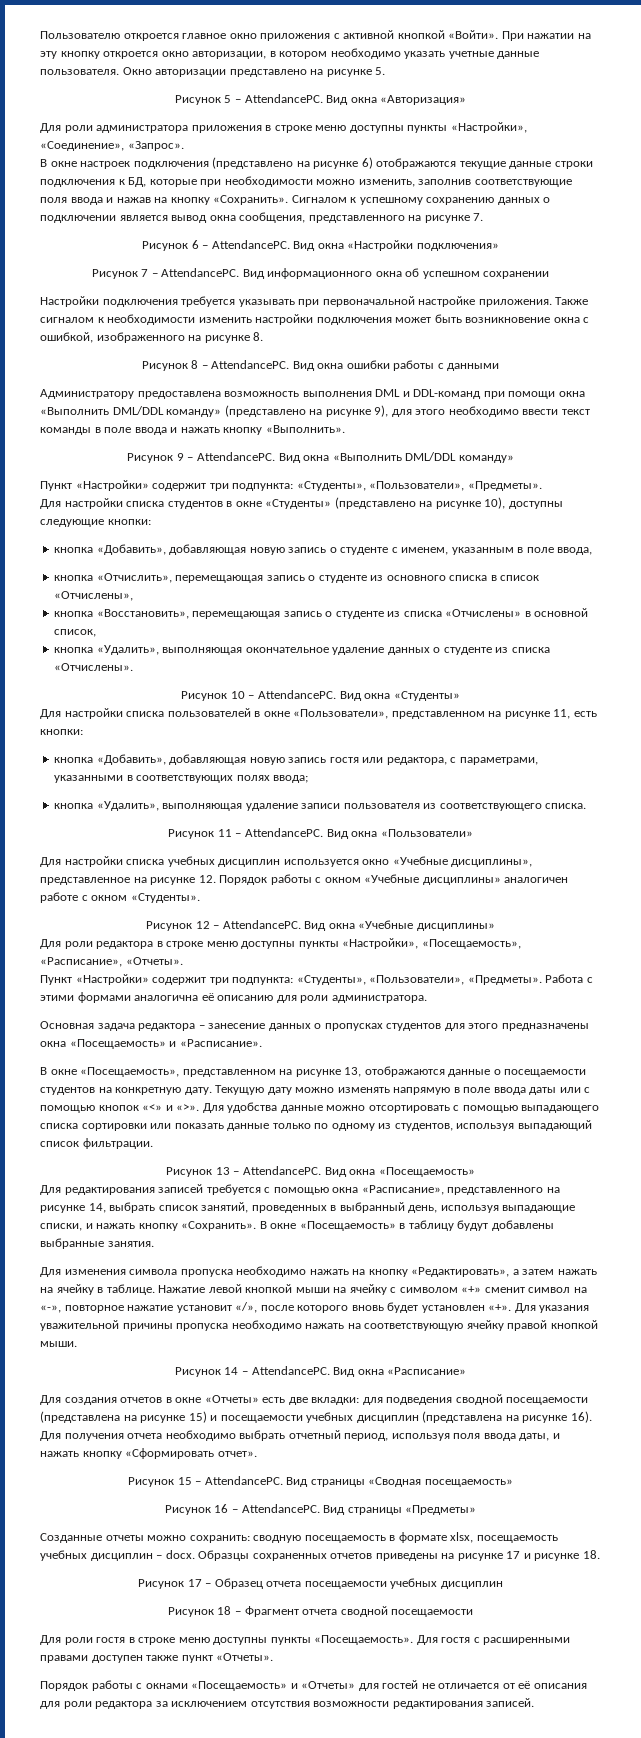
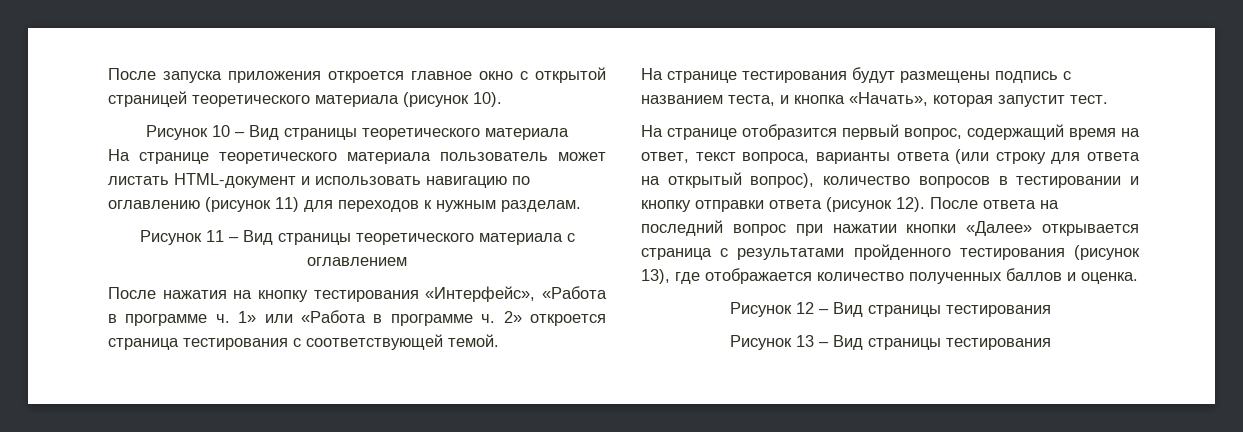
- Пользователю откроется главное окно приложения с активной кнопкой «Войти». При нажатии на эту кнопку откроется окно авторизации, в котором необходимо указать учетные данные пользователя. Окно авторизации представлено на рисунке 5.
- Рисунок 5 – AttendancePC. Вид окна «Авторизация»
- Для роли администратора приложения в строке меню доступны пункты «Настройки», «Соединение», «Запрос».
- В окне настроек подключения (представлено на рисунке 6) отображаются текущие данные строки подключения к БД, которые при необходимости можно изменить, заполнив соответствующие поля ввода и нажав на кнопку «Сохранить». Сигналом к успешному сохранению данных о подключении является вывод окна сообщения, представленного на рисунке 7.
- Рисунок 6 – AttendancePC. Вид окна «Настройки подключения»
- Рисунок 7 – AttendancePC. Вид информационного окна об успешном сохранении
- Настройки подключения требуется указывать при первоначальной настройке приложения. Также сигналом к необходимости изменить настройки подключения может быть возникновение окна с ошибкой, изображенного на рисунке 8.
- Рисунок 8 – AttendancePC. Вид окна ошибки работы с данными
- Администратору предоставлена возможность выполнения DML и DDL-команд при помощи окна «Выполнить DML/DDL команду» (представлено на рисунке 9), для этого необходимо ввести текст команды в поле ввода и нажать кнопку «Выполнить».
- Рисунок 9 – AttendancePC. Вид окна «Выполнить DML/DDL команду»
- Пункт «Настройки» содержит три подпункта: «Студенты», «Пользователи», «Предметы».
- Для настройки списка студентов в окне «Студенты» (представлено на рисунке 10), доступны следующие кнопки:
- кнопка «Добавить», добавляющая новую запись о студенте с именем, указанным в поле ввода,
- кнопка «Отчислить», перемещающая запись о студенте из основного списка в список «Отчислены»,
- кнопка «Восстановить», перемещающая запись о студенте из списка «Отчислены» в основной список,
- кнопка «Удалить», выполняющая окончательное удаление данных о студенте из списка «Отчислены».
- Рисунок 10 – AttendancePC. Вид окна «Студенты»
- Для настройки списка пользователей в окне «Пользователи», представленном на рисунке 11, есть кнопки:
- кнопка «Добавить», добавляющая новую запись гостя или редактора, с параметрами, указанными в соответствующих полях ввода;
- кнопка «Удалить», выполняющая удаление записи пользователя из соответствующего списка.
- Рисунок 11 – AttendancePC. Вид окна «Пользователи»
- Для настройки списка учебных дисциплин используется окно «Учебные дисциплины», представленное на рисунке 12. Порядок работы с окном «Учебные дисциплины» аналогичен работе с окном «Студенты».
- Рисунок 12 – AttendancePC. Вид окна «Учебные дисциплины»
- Для роли редактора в строке меню доступны пункты «Настройки», «Посещаемость», «Расписание», «Отчеты».
- Пункт «Настройки» содержит три подпункта: «Студенты», «Пользователи», «Предметы». Работа с этими формами аналогична её описанию для роли администратора.
- Основная задача редактора – занесение данных о пропусках студентов для этого предназначены окна «Посещаемость» и «Расписание».
- В окне «Посещаемость», представленном на рисунке 13, отображаются данные о посещаемости студентов на конкретную дату. Текущую дату можно изменять напрямую в поле ввода даты или с помощью кнопок «<» и «>». Для удобства данные можно отсортировать с помощью выпадающего списка сортировки или показать данные только по одному из студентов, используя выпадающий список фильтрации.
- Рисунок 13 – AttendancePC. Вид окна «Посещаемость»
- Для редактирования записей требуется с помощью окна «Расписание», представленного на рисунке 14, выбрать список занятий, проведенных в выбранный день, используя выпадающие списки, и нажать кнопку «Сохранить». В окне «Посещаемость» в таблицу будут добавлены выбранные занятия.
- Для изменения символа пропуска необходимо нажать на кнопку «Редактировать», а затем нажать на ячейку в таблице. Нажатие левой кнопкой мыши на ячейку с символом «+» сменит символ на «-», повторное нажатие установит «/», после которого вновь будет установлен «+». Для указания уважительной причины пропуска необходимо нажать на соответствующую ячейку правой кнопкой мыши.
- Рисунок 14 – AttendancePC. Вид окна «Расписание»
- Для создания отчетов в окне «Отчеты» есть две вкладки: для подведения сводной посещаемости (представлена на рисунке 15) и посещаемости учебных дисциплин (представлена на рисунке 16). Для получения отчета необходимо выбрать отчетный период, используя поля ввода даты, и нажать кнопку «Сформировать отчет».
- Рисунок 15 – AttendancePC. Вид страницы «Сводная посещаемость»
- Рисунок 16 – AttendancePC. Вид страницы «Предметы»
- Созданные отчеты можно сохранить: сводную посещаемость в формате xlsx, посещаемость учебных дисциплин – docx. Образцы сохраненных отчетов приведены на рисунке 17 и рисунке 18.
- Рисунок 17 – Образец отчета посещаемости учебных дисциплин
- Рисунок 18 – Фрагмент отчета сводной посещаемости
- Для роли гостя в строке меню доступны пункты «Посещаемость». Для гостя с расширенными правами доступен также пункт «Отчеты».
- Порядок работы с окнами «Посещаемость» и «Отчеты» для гостей не отличается от её описания для роли редактора за исключением отсутствия возможности редактирования записей.
+ После запуска приложения откроется главное окно с открытой страницей теоретического материала (рисунок 10).
+ Рисунок 10 – Вид страницы теоретического материала
+ На странице теоретического материала пользователь может листать HTML-документ и использовать навигацию по оглавлению (рисунок 11) для переходов к нужным разделам.
+ Рисунок 11 – Вид страницы теоретического материала с оглавлением
+ После нажатия на кнопку тестирования «Интерфейс», «Работа в программе ч. 1» или «Работа в программе ч. 2» откроется страница тестирования с соответствующей темой.
+ На странице тестирования будут размещены подпись с названием теста, и кнопка «Начать», которая запустит тест.
+ На странице отобразится первый вопрос, содержащий время на ответ, текст вопроса, варианты ответа (или строку для ответа на открытый вопрос), количество вопросов в тестировании и кнопку отправки ответа (рисунок 12). После ответа на последний вопрос при нажатии кнопки «Далее» открывается страница с результатами пройденного тестирования (рисунок 13), где отображается количество полученных баллов и оценка.
+ Рисунок 12 – Вид страницы тестирования
+ Рисунок 13 – Вид страницы тестирования

